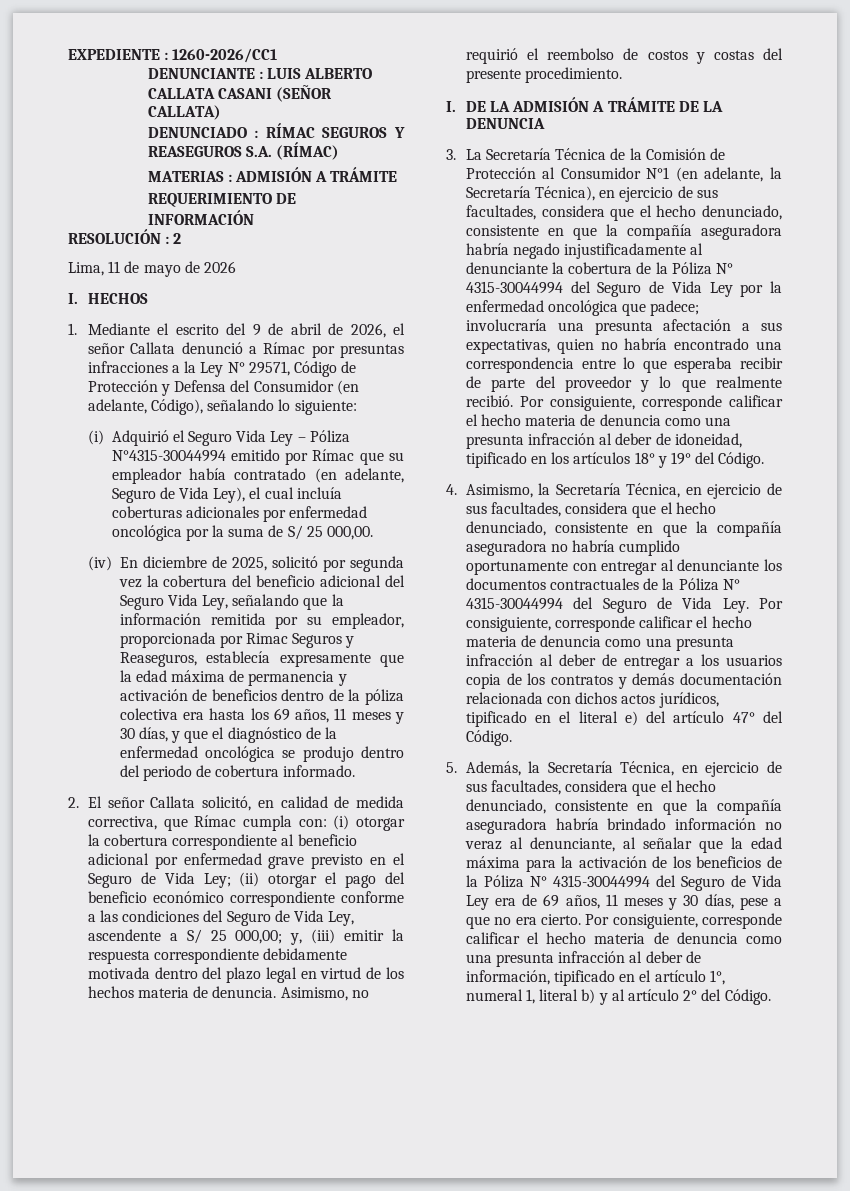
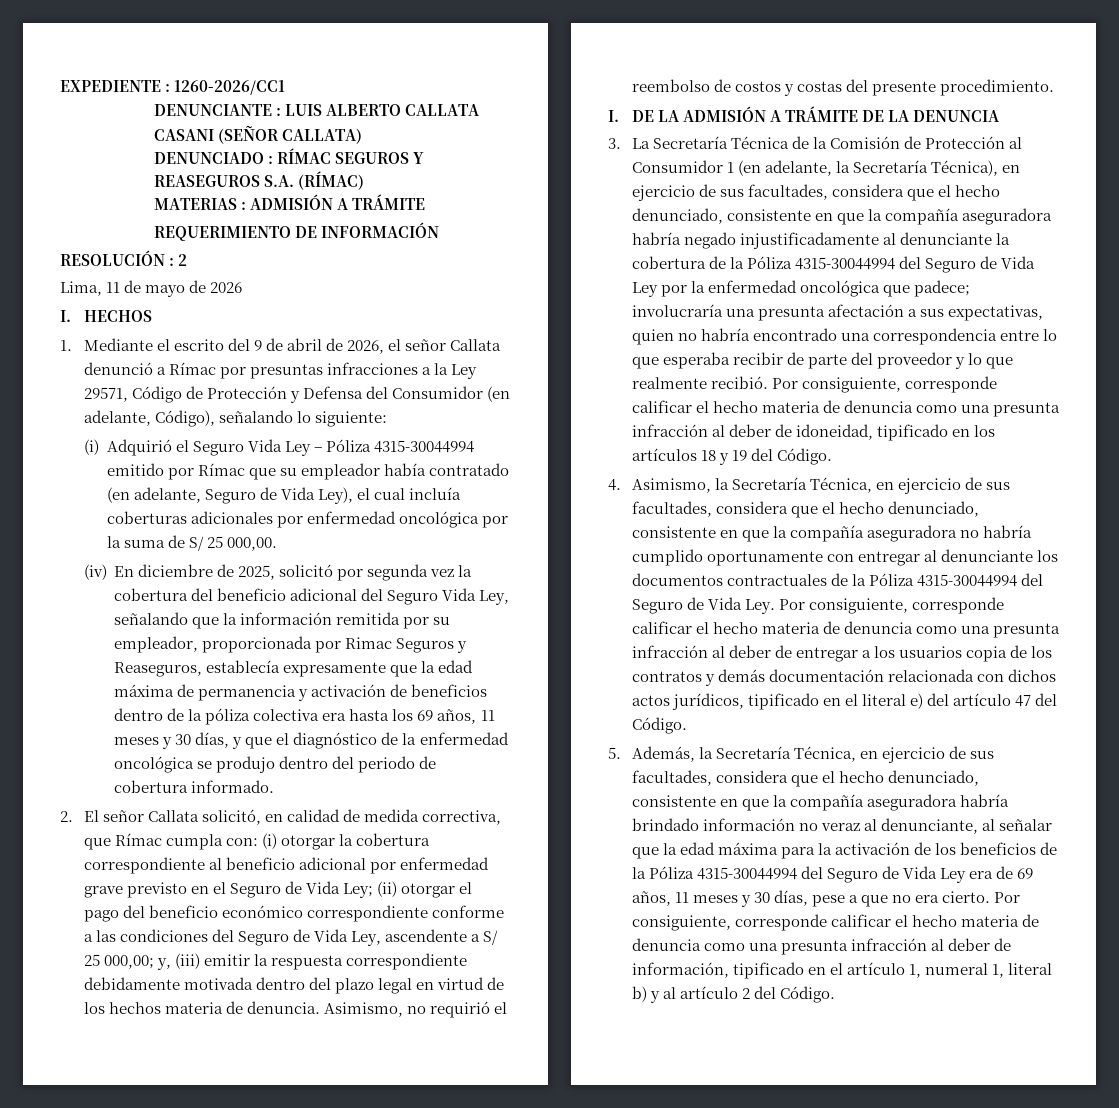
- 1. Mediante el escrito del 9 de abril de 2026, el señor Callata denunció a Rímac por presuntas infracciones a la Ley N° 29571, Código de Protección y Defensa del Consumidor (en adelante, Código), señalando lo siguiente:
+ 1. Mediante el escrito del 9 de abril de 2026, el señor Callata denunció a Rímac por presuntas infracciones a la Ley 29571, Código de Protección y Defensa del Consumidor (en adelante, Código), señalando lo siguiente:
- (i) Adquirió el Seguro Vida Ley – Póliza N°4315-30044994 emitido por Rímac que su empleador había contratado (en adelante, Seguro de Vida Ley), el cual incluía coberturas adicionales por enfermedad oncológica por la suma de S/ 25 000,00.
+ (i) Adquirió el Seguro Vida Ley – Póliza 4315-30044994 emitido por Rímac que su empleador había contratado (en adelante, Seguro de Vida Ley), el cual incluía coberturas adicionales por enfermedad oncológica por la suma de S/ 25 000,00.
- 3. La Secretaría Técnica de la Comisión de Protección al Consumidor N°1 (en adelante, la Secretaría Técnica), en ejercicio de sus facultades, considera que el hecho denunciado, consistente en que la compañía aseguradora habría negado injustificadamente al denunciante la cobertura de la Póliza N° 4315-30044994 del Seguro de Vida Ley por la enfermedad oncológica que padece;
+ 3. La Secretaría Técnica de la Comisión de Protección al Consumidor 1 (en adelante, la Secretaría Técnica), en ejercicio de sus facultades, considera que el hecho denunciado, consistente en que la compañía aseguradora habría negado injustificadamente al denunciante la cobertura de la Póliza 4315-30044994 del Seguro de Vida Ley por la enfermedad oncológica que padece;
- Por consiguiente, corresponde calificar el hecho materia de denuncia como una presunta infracción al deber de idoneidad, tipificado en los artículos 18° y 19° del Código.
+ Por consiguiente, corresponde calificar el hecho materia de denuncia como una presunta infracción al deber de idoneidad, tipificado en los artículos 18 y 19 del Código.
- 4. Asimismo, la Secretaría Técnica, en ejercicio de sus facultades, considera que el hecho denunciado, consistente en que la compañía aseguradora no habría cumplido oportunamente con entregar al denunciante los documentos contractuales de la Póliza N° 4315-30044994 del Seguro de Vida Ley. Por consiguiente, corresponde calificar el hecho materia de denuncia como una presunta infracción al deber de entregar a los usuarios copia de los contratos y demás documentación relacionada con dichos actos jurídicos, tipificado en el literal e) del artículo 47° del Código.
+ 4. Asimismo, la Secretaría Técnica, en ejercicio de sus facultades, considera que el hecho denunciado, consistente en que la compañía aseguradora no habría cumplido oportunamente con entregar al denunciante los documentos contractuales de la Póliza 4315-30044994 del Seguro de Vida Ley. Por consiguiente, corresponde calificar el hecho materia de denuncia como una presunta infracción al deber de entregar a los usuarios copia de los contratos y demás documentación relacionada con dichos actos jurídicos, tipificado en el literal e) del artículo 47 del Código.
- 5. Además, la Secretaría Técnica, en ejercicio de sus facultades, considera que el hecho denunciado, consistente en que la compañía aseguradora habría brindado información no veraz al denunciante, al señalar que la edad máxima para la activación de los beneficios de la Póliza N° 4315-30044994 del Seguro de Vida Ley era de 69 años, 11 meses y 30 días, pese a que no era cierto.
+ 5. Además, la Secretaría Técnica, en ejercicio de sus facultades, considera que el hecho denunciado, consistente en que la compañía aseguradora habría brindado información no veraz al denunciante, al señalar que la edad máxima para la activación de los beneficios de la Póliza 4315-30044994 del Seguro de Vida Ley era de 69 años, 11 meses y 30 días, pese a que no era cierto.
- Por consiguiente, corresponde calificar el hecho materia de denuncia como una presunta infracción al deber de información, tipificado en el artículo 1°, numeral 1, literal b) y al artículo 2° del Código.
+ Por consiguiente, corresponde calificar el hecho materia de denuncia como una presunta infracción al deber de información, tipificado en el artículo 1, numeral 1, literal b) y al artículo 2 del Código.

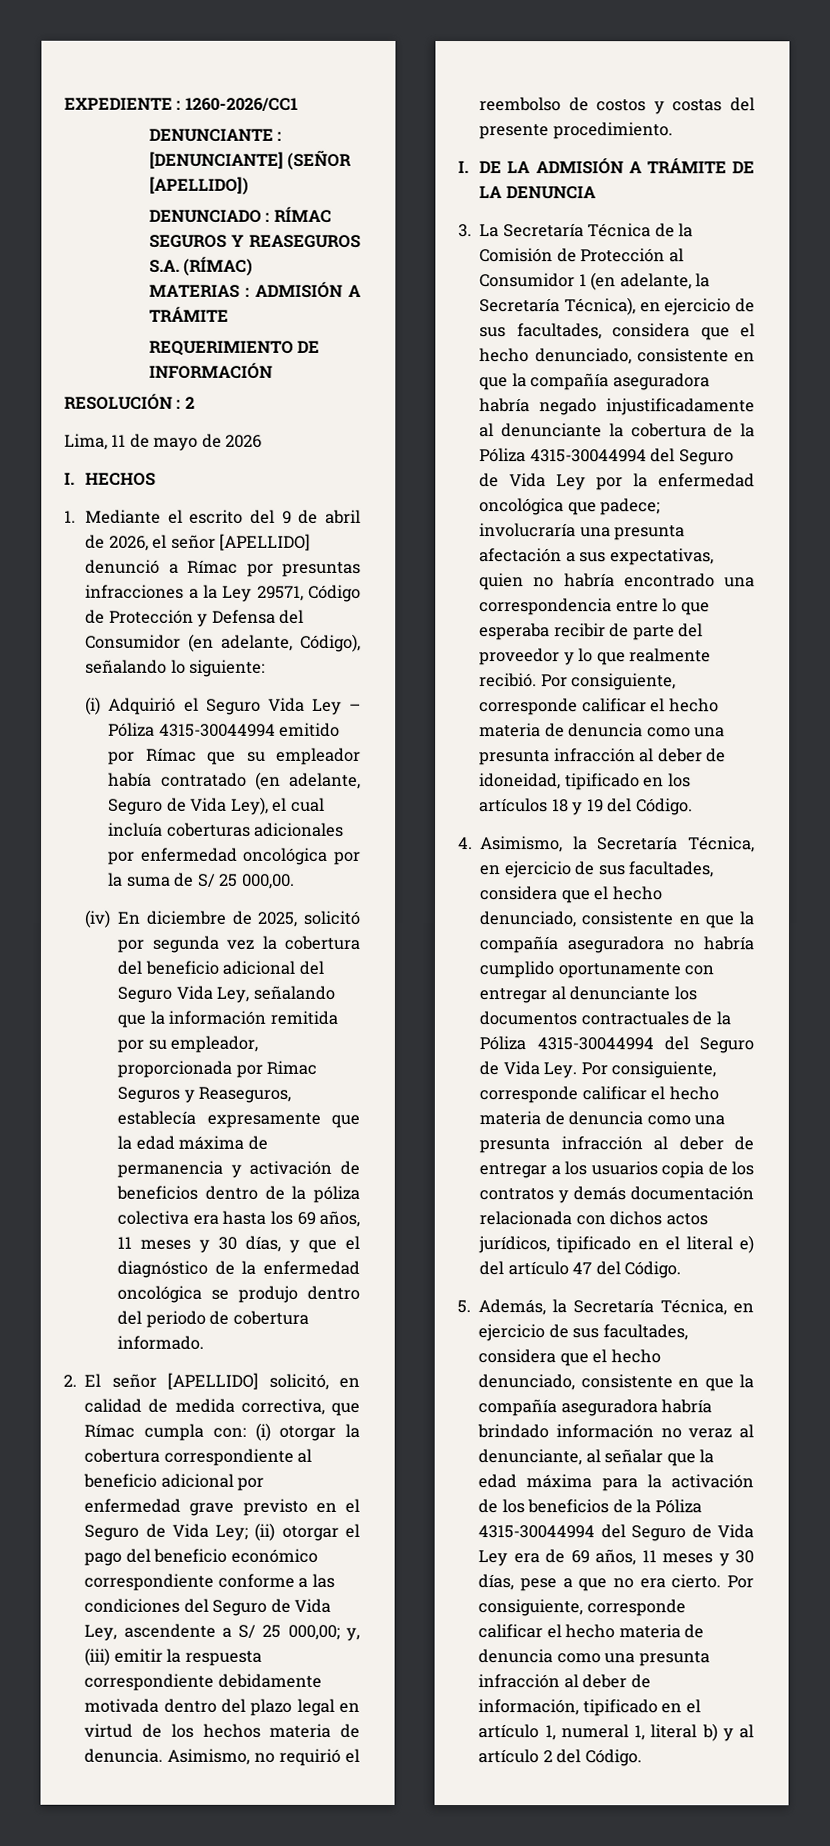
- DENUNCIANTE : LUIS ALBERTO CALLATA CASANI (SEÑOR CALLATA)
+ DENUNCIANTE : [DENUNCIANTE] (SEÑOR [APELLIDO])
- 1. Mediante el escrito del 9 de abril de 2026, el señor Callata denunció a Rímac por presuntas infracciones a la Ley 29571, Código de Protección y Defensa del Consumidor (en adelante, Código), señalando lo siguiente:
+ 1. Mediante el escrito del 9 de abril de 2026, el señor [APELLIDO] denunció a Rímac por presuntas infracciones a la Ley 29571, Código de Protección y Defensa del Consumidor (en adelante, Código), señalando lo siguiente:
- 2. El señor Callata solicitó, en calidad de medida correctiva, que Rímac cumpla con:
+ 2. El señor [APELLIDO] solicitó, en calidad de medida correctiva, que Rímac cumpla con:

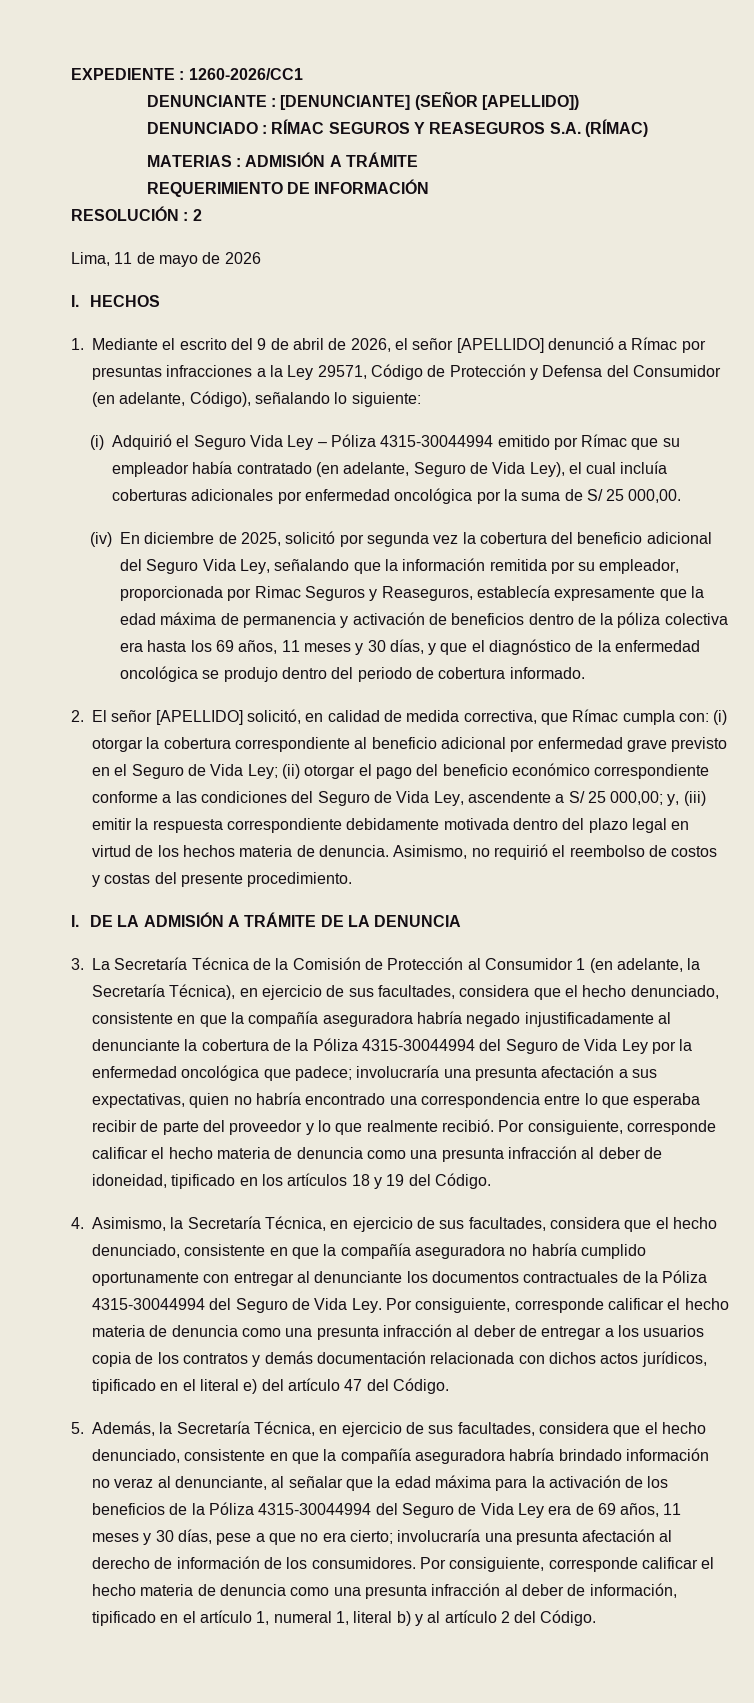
- 5. Además, la Secretaría Técnica, en ejercicio de sus facultades, considera que el hecho denunciado, consistente en que la compañía aseguradora habría brindado información no veraz al denunciante, al señalar que la edad máxima para la activación de los beneficios de la Póliza 4315-30044994 del Seguro de Vida Ley era de 69 años, 11 meses y 30 días, pese a que no era cierto.
+ 5. Además, la Secretaría Técnica, en ejercicio de sus facultades, considera que el hecho denunciado, consistente en que la compañía aseguradora habría brindado información no veraz al denunciante, al señalar que la edad máxima para la activación de los beneficios de la Póliza 4315-30044994 del Seguro de Vida Ley era de 69 años, 11 meses y 30 días, pese a que no era cierto; involucraría una presunta afectación al derecho de información de los consumidores.

